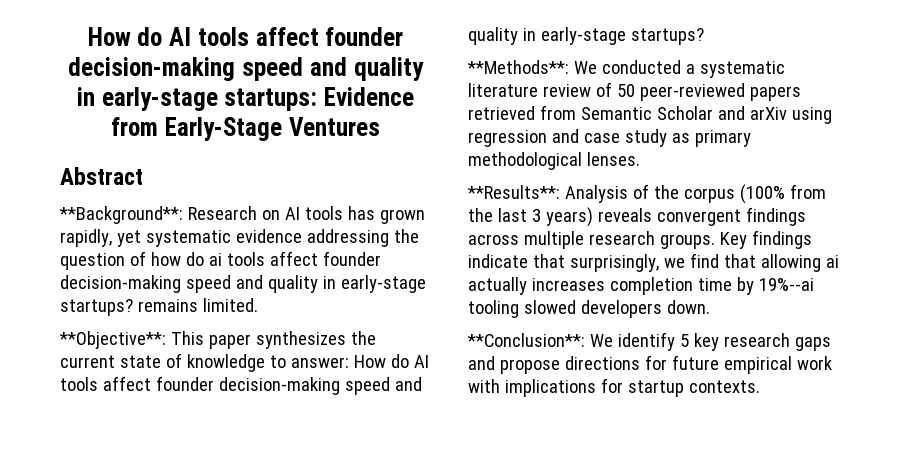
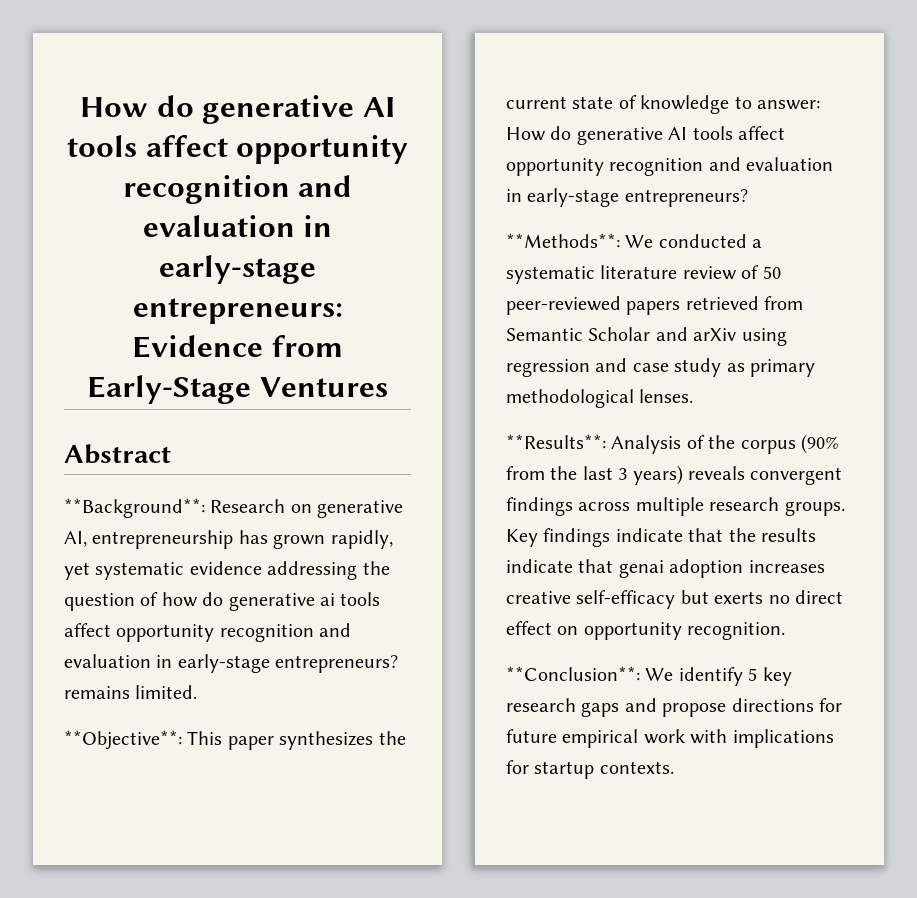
- How do AI tools affect founder decision-making speed and quality in early-stage startups: Evidence from Early-Stage Ventures
+ How do generative AI tools affect opportunity recognition and evaluation in early-stage entrepreneurs: Evidence from Early-Stage Ventures
- **Background**: Research on AI tools has grown rapidly, yet systematic evidence addressing the question of how do ai tools affect founder decision-making speed and quality in early-stage startups? remains limited.
+ **Background**: Research on generative AI, entrepreneurship has grown rapidly, yet systematic evidence addressing the question of how do generative ai tools affect opportunity recognition and evaluation in early-stage entrepreneurs? remains limited.
- **Objective**: This paper synthesizes the current state of knowledge to answer: How do AI tools affect founder decision-making speed and quality in early-stage startups?
+ **Objective**: This paper synthesizes the current state of knowledge to answer: How do generative AI tools affect opportunity recognition and evaluation in early-stage entrepreneurs?
- **Results**: Analysis of the corpus (100% from the last 3 years) reveals convergent findings across multiple research groups.
+ **Results**: Analysis of the corpus (90% from the last 3 years) reveals convergent findings across multiple research groups.
- Key findings indicate that surprisingly, we find that allowing ai actually increases completion time by 19%--ai tooling slowed developers down.
+ Key findings indicate that the results indicate that genai adoption increases creative self-efficacy but exerts no direct effect on opportunity recognition.

